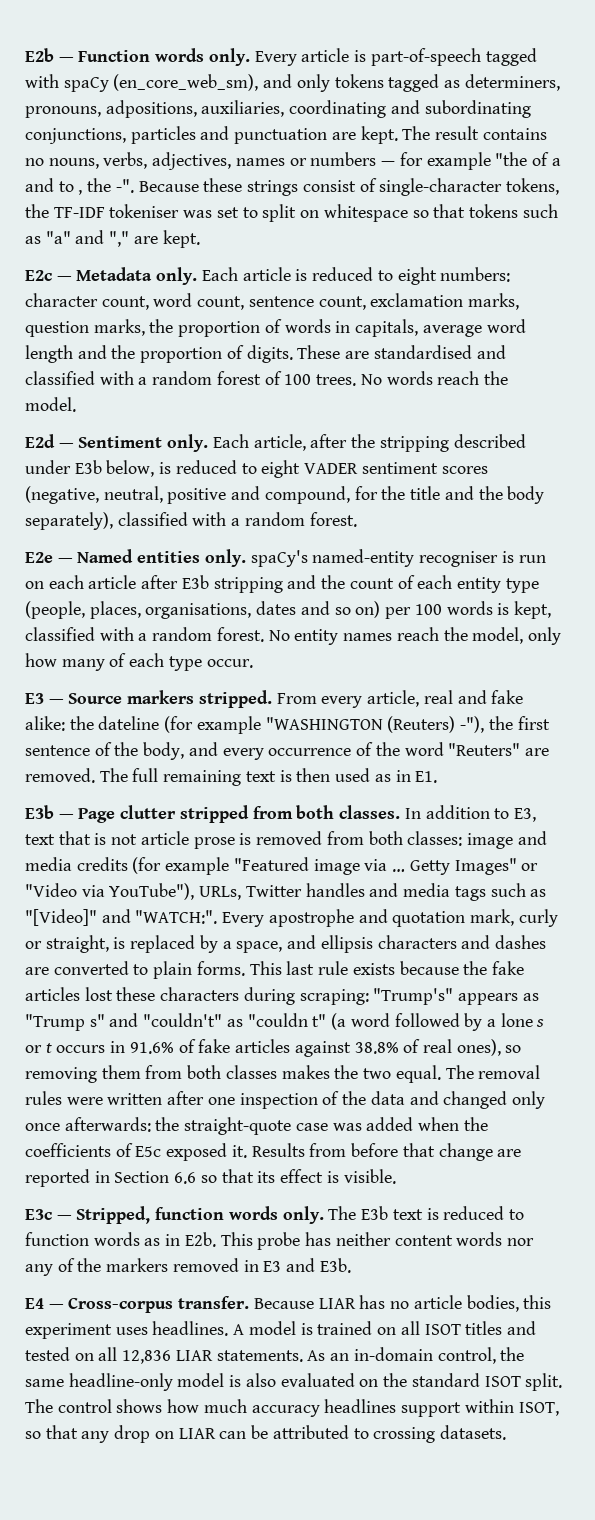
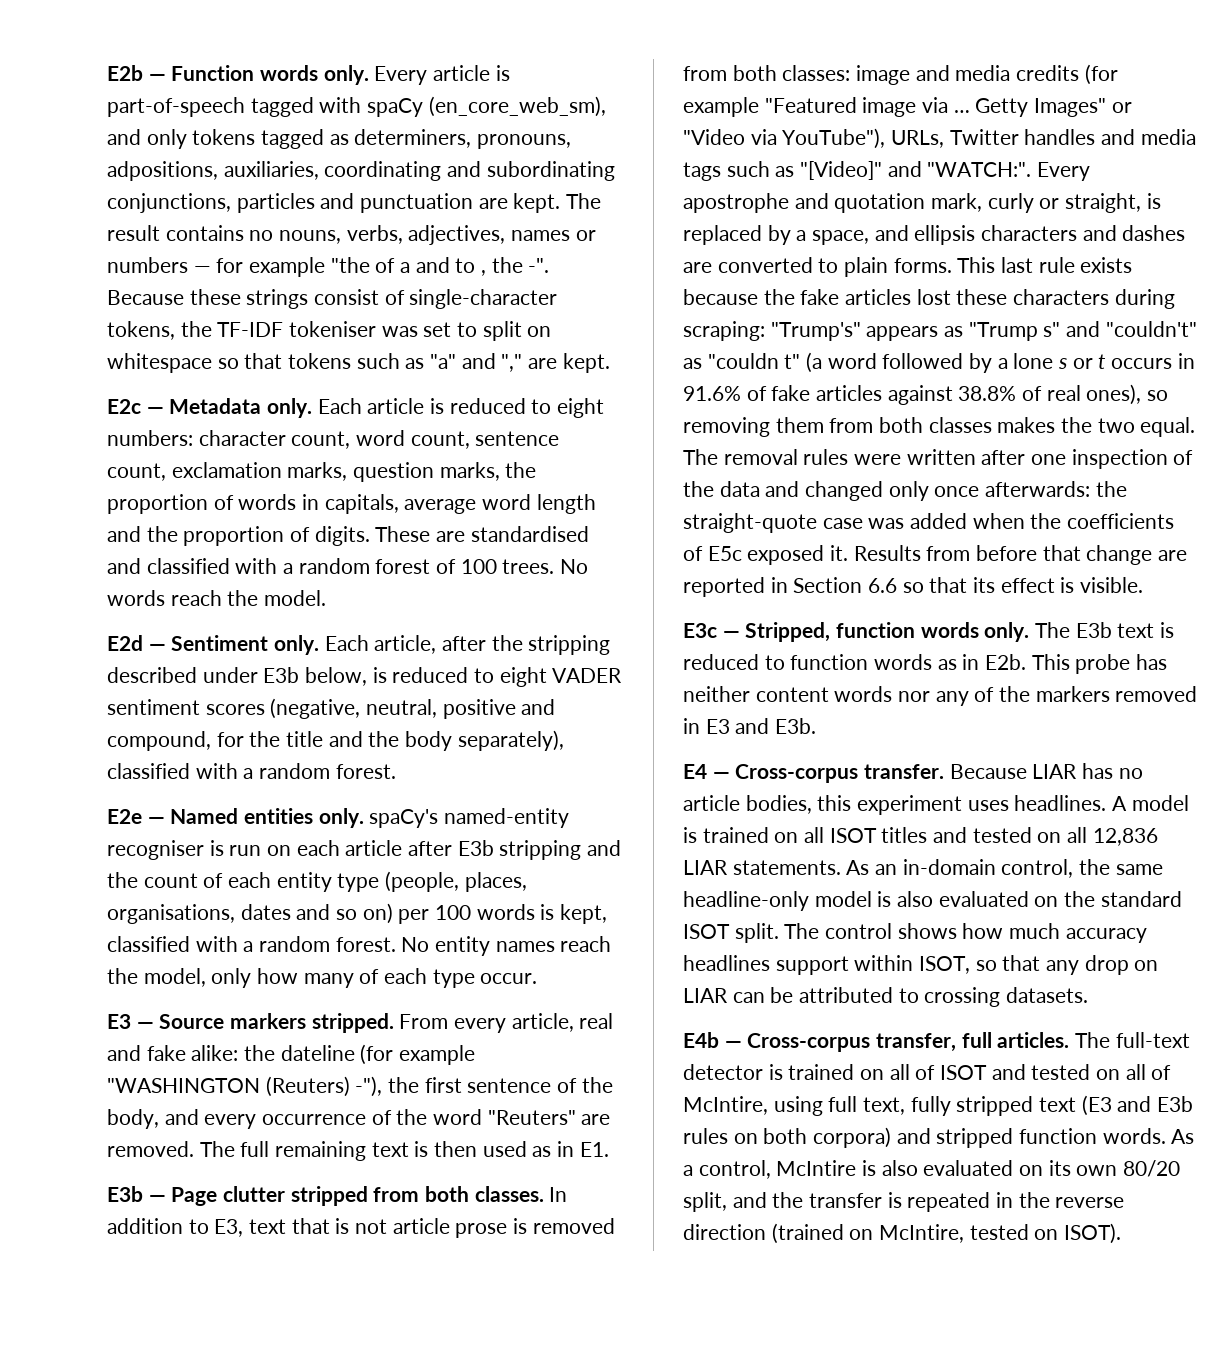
+ E4b — Cross-corpus transfer, full articles. The full-text detector is trained on all of ISOT and tested on all of McIntire, using full text, fully stripped text (E3 and E3b rules on both corpora) and stripped function words. As a control, McIntire is also evaluated on its own 80/20 split, and the transfer is repeated in the reverse direction (trained on McIntire, tested on ISOT).

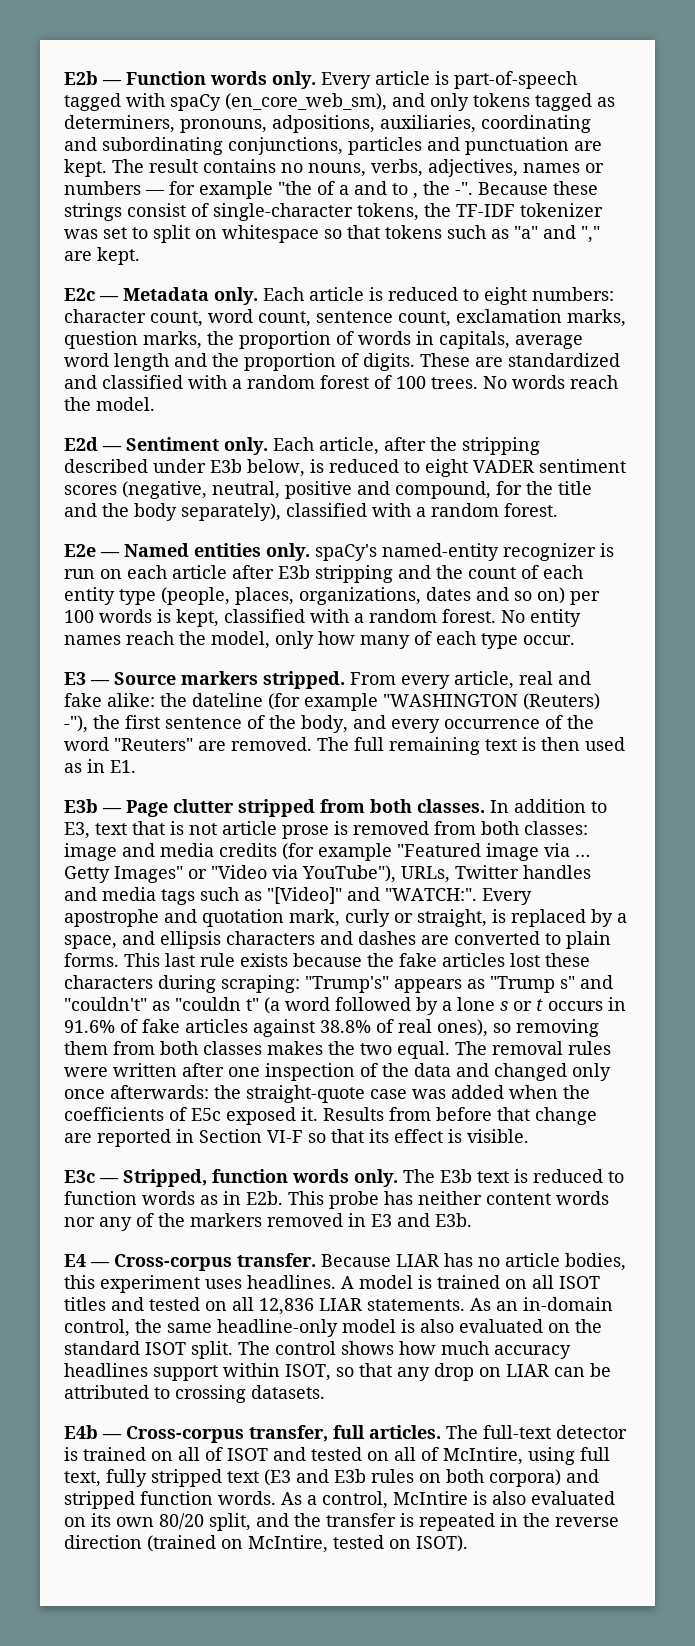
- Because these strings consist of single-character tokens, the TF-IDF tokeniser was set to split on whitespace so that tokens such as "a" and "," are kept.
+ Because these strings consist of single-character tokens, the TF-IDF tokenizer was set to split on whitespace so that tokens such as "a" and "," are kept.
- These are standardised and classified with a random forest of 100 trees.
+ These are standardized and classified with a random forest of 100 trees.
- E2e — Named entities only. spaCy's named-entity recogniser is run on each article after E3b stripping and the count of each entity type (people, places, organisations, dates and so on) per 100 words is kept, classified with a random forest.
+ E2e — Named entities only. spaCy's named-entity recognizer is run on each article after E3b stripping and the count of each entity type (people, places, organizations, dates and so on) per 100 words is kept, classified with a random forest.
- Results from before that change are reported in Section 6.6 so that its effect is visible.
+ Results from before that change are reported in Section VI-F so that its effect is visible.

